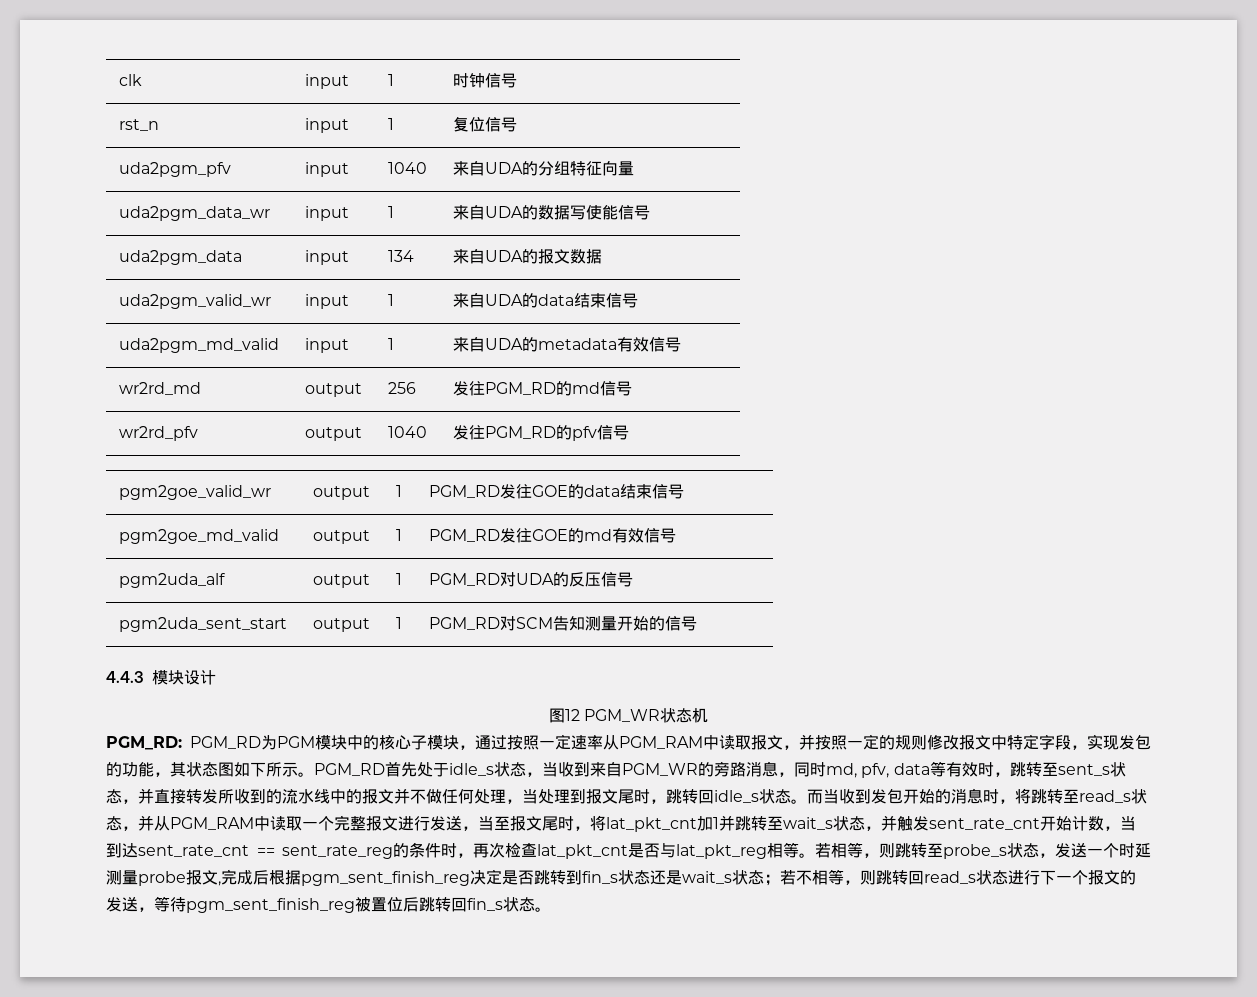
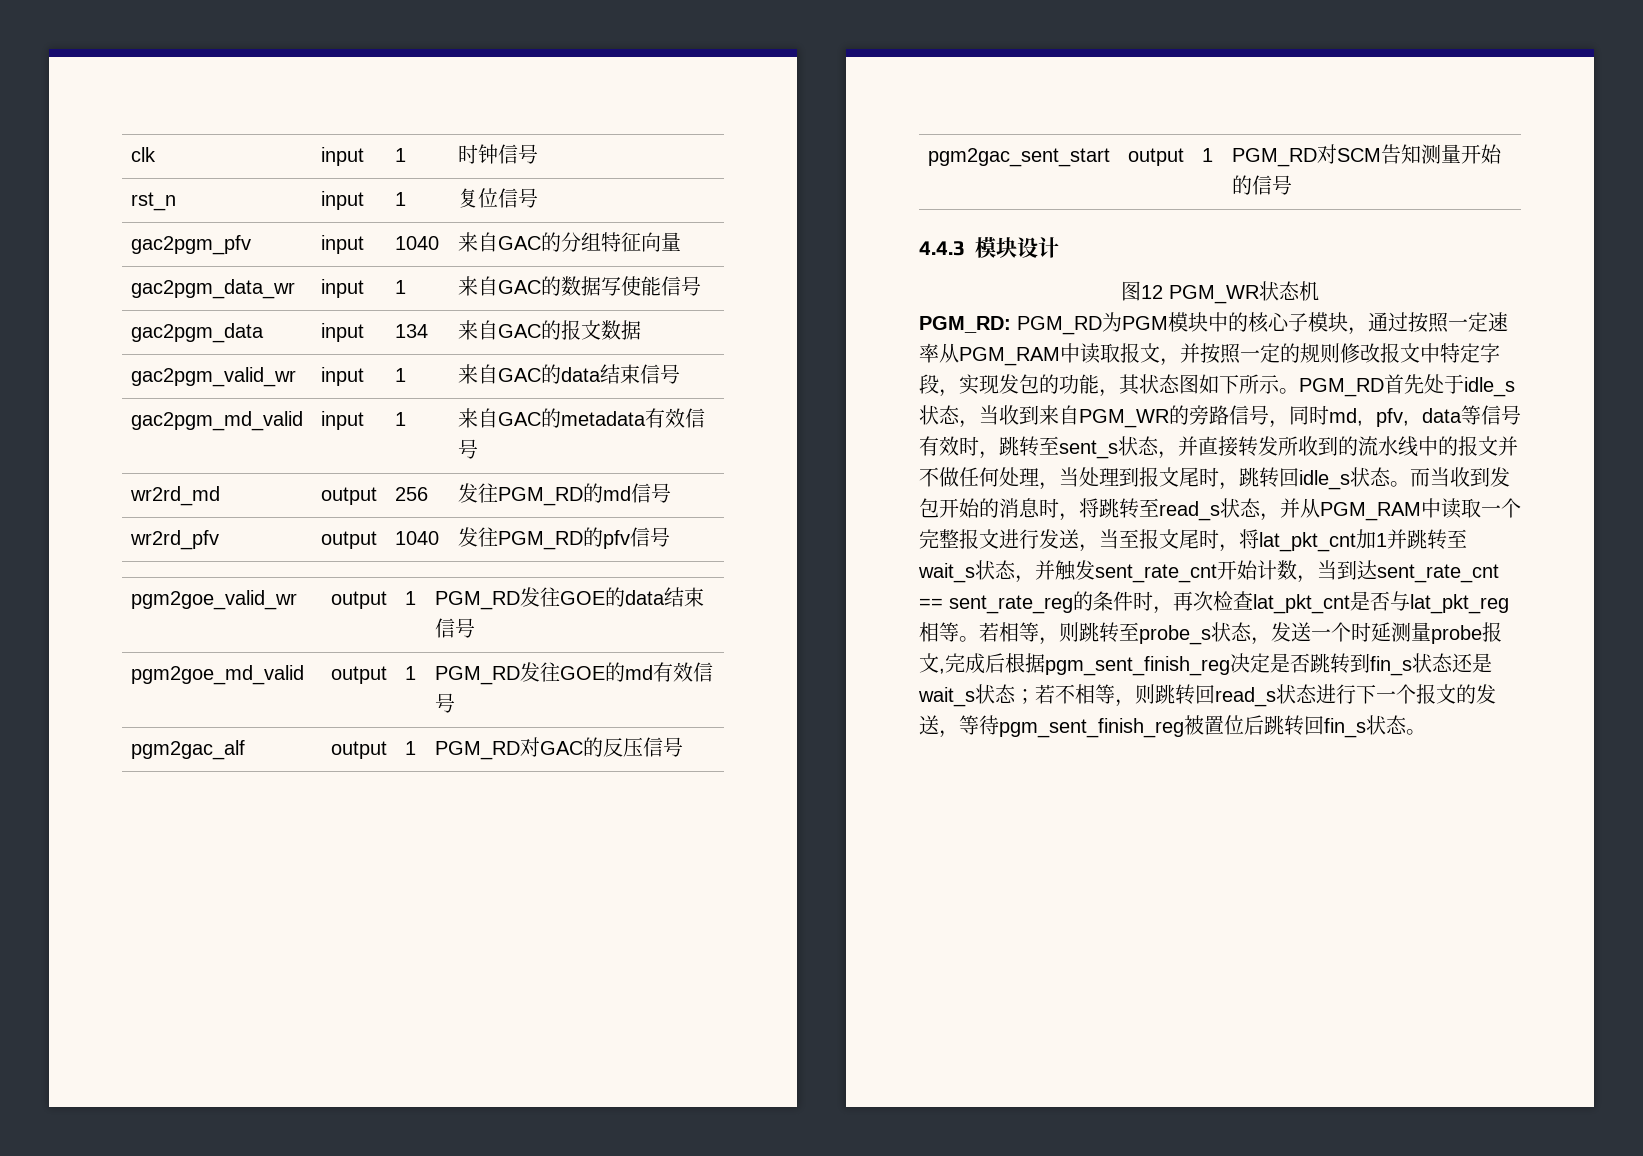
- uda2pgm_pfv | input | 1040 | 来自UDA的分组特征向量
+ gac2pgm_pfv | input | 1040 | 来自GAC的分组特征向量
- uda2pgm_data_wr | input | 1 | 来自UDA的数据写使能信号
+ gac2pgm_data_wr | input | 1 | 来自GAC的数据写使能信号
- uda2pgm_data | input | 134 | 来自UDA的报文数据
+ gac2pgm_data | input | 134 | 来自GAC的报文数据
- uda2pgm_valid_wr | input | 1 | 来自UDA的data结束信号
- uda2pgm_md_valid | input | 1 | 来自UDA的metadata有效信号
+ gac2pgm_valid_wr | input | 1 | 来自GAC的data结束信号
+ gac2pgm_md_valid | input | 1 | 来自GAC的metadata有效信号
- pgm2uda_alf | output | 1 | PGM_RD对UDA的反压信号
+ pgm2gac_alf | output | 1 | PGM_RD对GAC的反压信号
- pgm2uda_sent_start | output | 1 | PGM_RD对SCM告知测量开始的信号
+ pgm2gac_sent_start | output | 1 | PGM_RD对SCM告知测量开始的信号
- PGM_RD首先处于idle_s状态，当收到来自PGM_WR的旁路消息，同时md, pfv, data等有效时，跳转至sent_s状态，并直接转发所收到的流水线中的报文并不做任何处理，当处理到报文尾时，跳转回idle_s状态。
+ PGM_RD首先处于idle_s状态，当收到来自PGM_WR的旁路信号，同时md, pfv, data等信号有效时，跳转至sent_s状态，并直接转发所收到的流水线中的报文并不做任何处理，当处理到报文尾时，跳转回idle_s状态。

